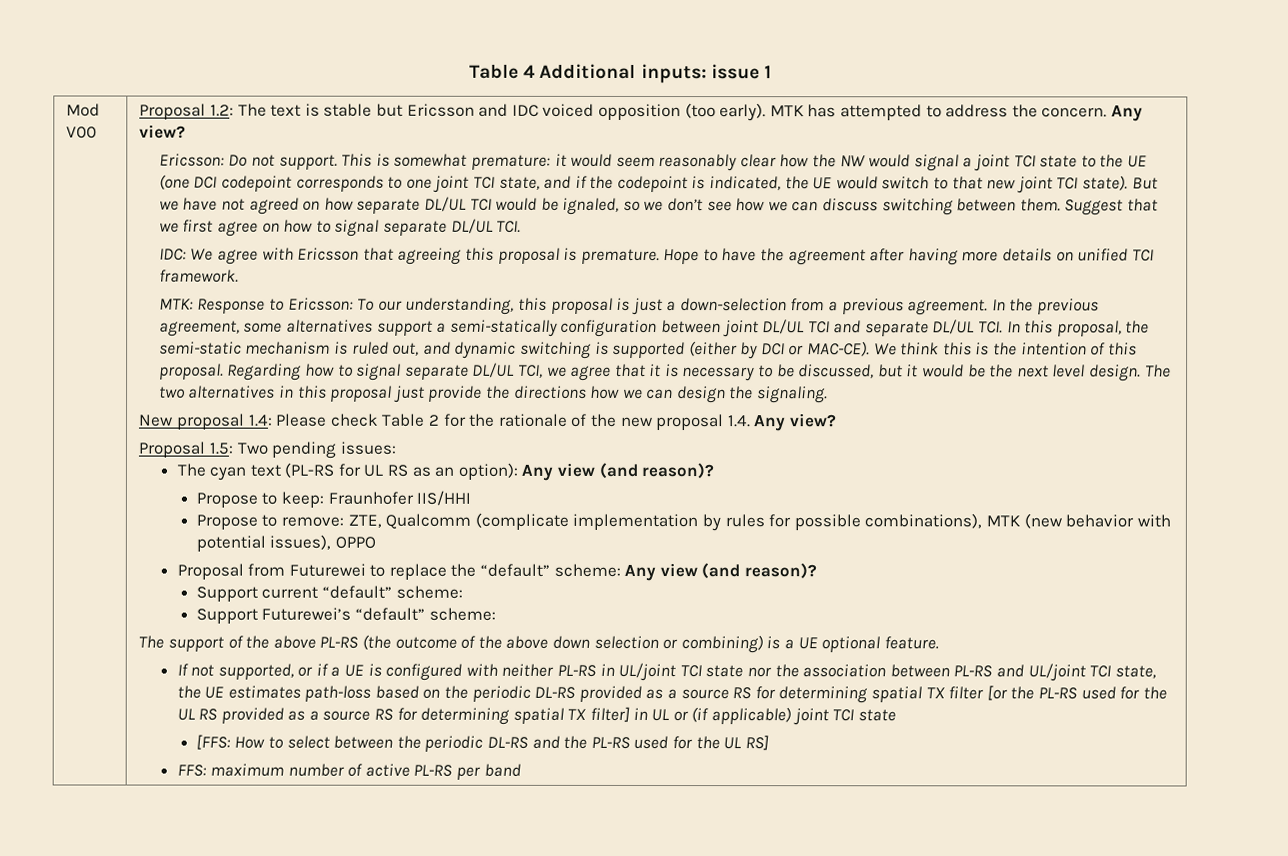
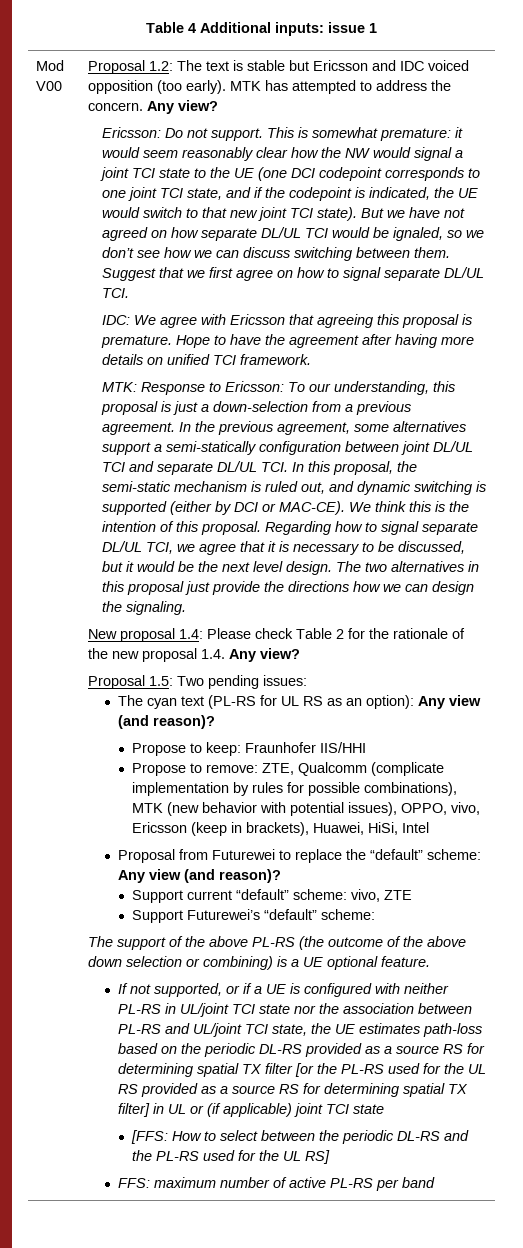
- Propose to remove: ZTE, Qualcomm (complicate implementation by rules for possible combinations), MTK (new behavior with potential issues), OPPO
+ Propose to remove: ZTE, Qualcomm (complicate implementation by rules for possible combinations), MTK (new behavior with potential issues), OPPO, vivo, Ericsson (keep in brackets), Huawei, HiSi, Intel
- Support current “default” scheme:
+ Support current “default” scheme: vivo, ZTE

